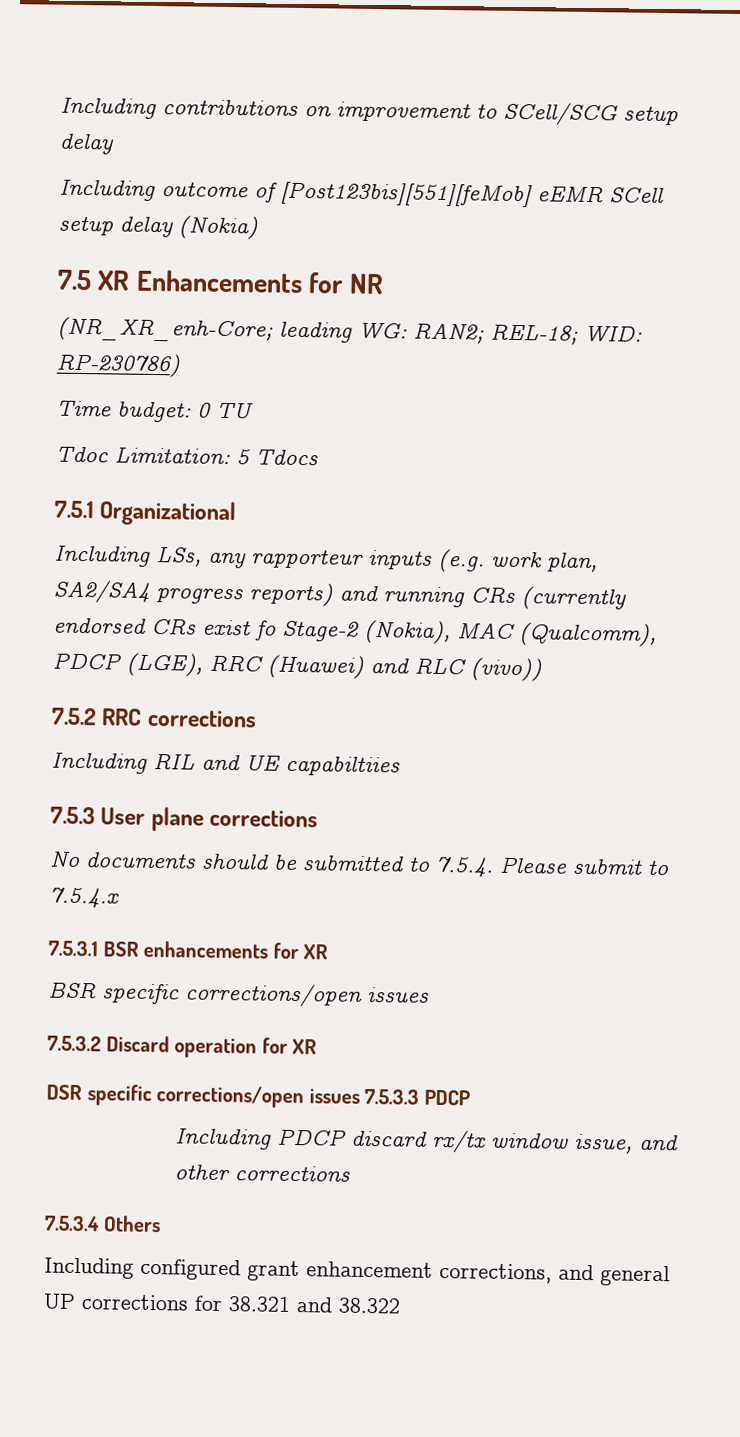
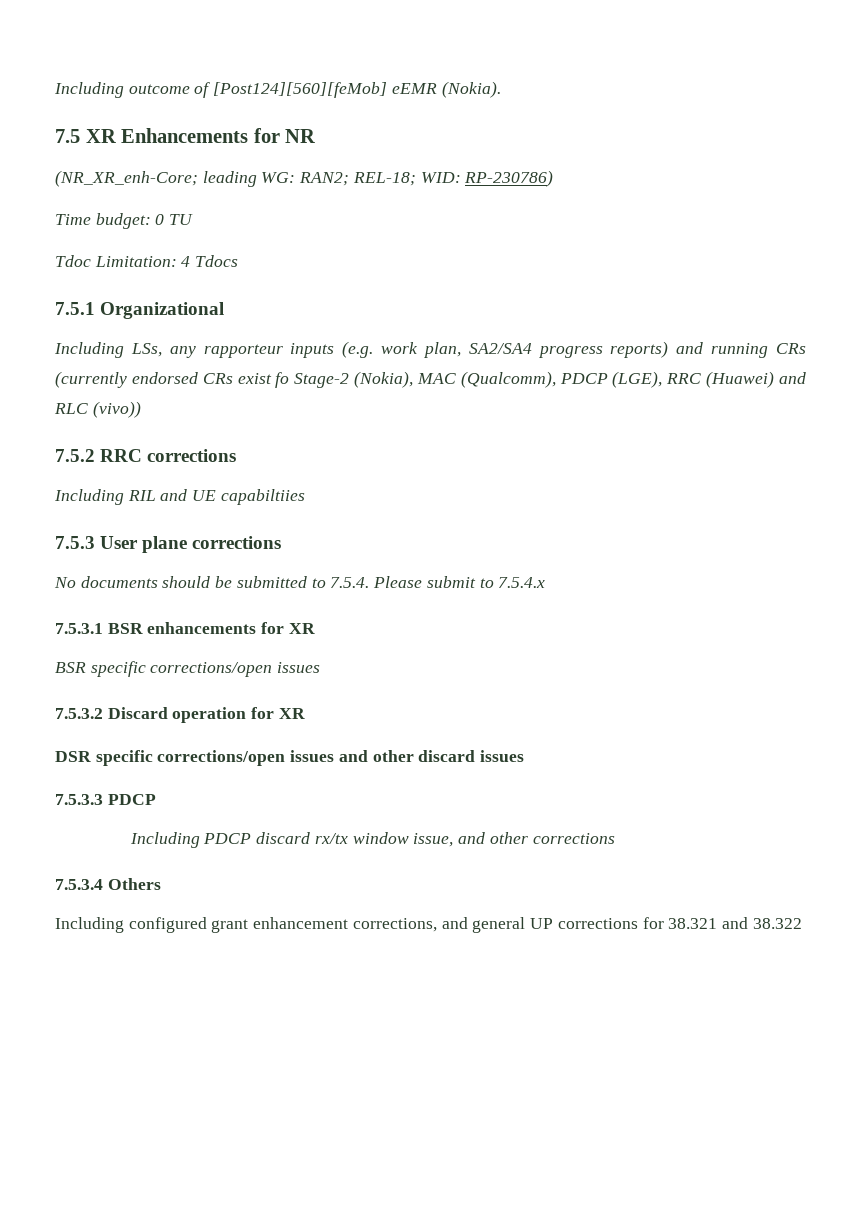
- Including contributions on improvement to SCell/SCG setup delay
- Including outcome of [Post123bis][551][feMob] eEMR SCell setup delay (Nokia)
+ Including outcome of [Post124][560][feMob] eEMR (Nokia).
- Tdoc Limitation: 5 Tdocs
+ Tdoc Limitation: 4 Tdocs
- DSR specific corrections/open issues 7.5.3.3 PDCP
+ DSR specific corrections/open issues and other discard issues
+ 7.5.3.3 PDCP

